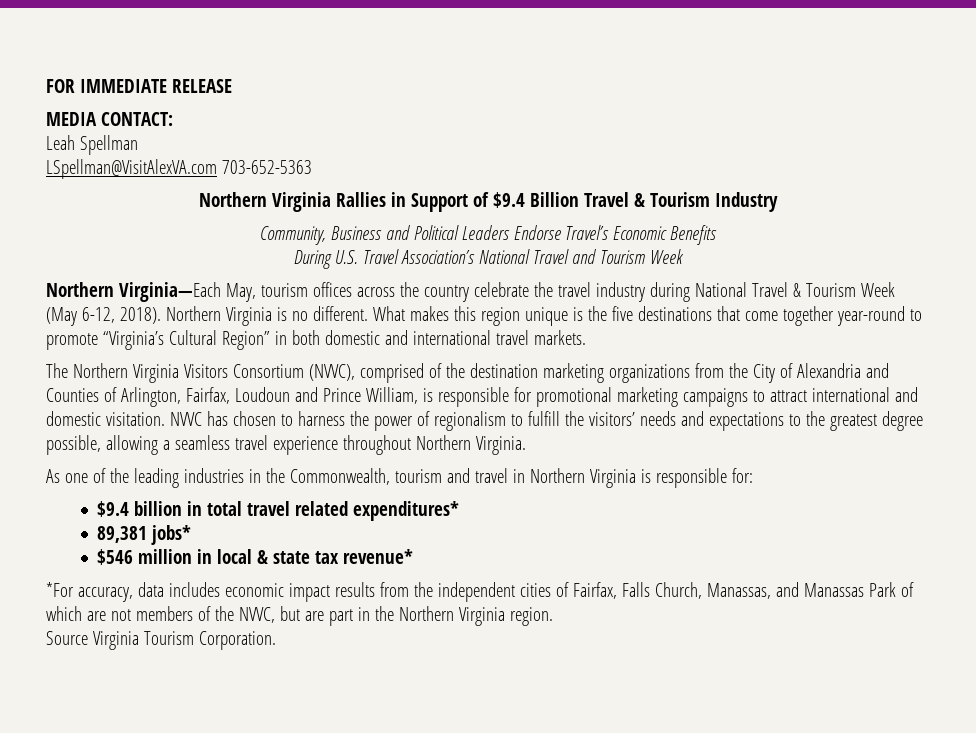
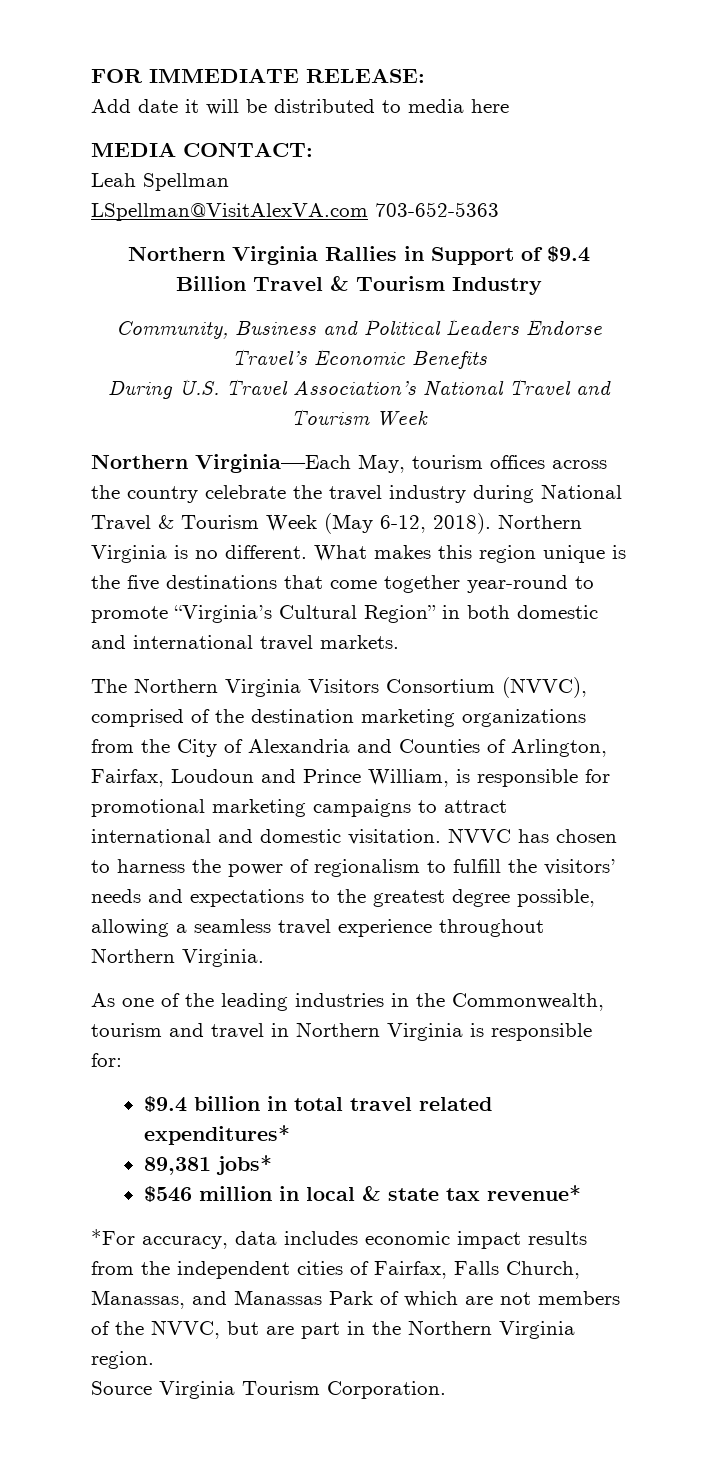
- FOR IMMEDIATE RELEASE
+ FOR IMMEDIATE RELEASE:
+ Add date it will be distributed to media here

